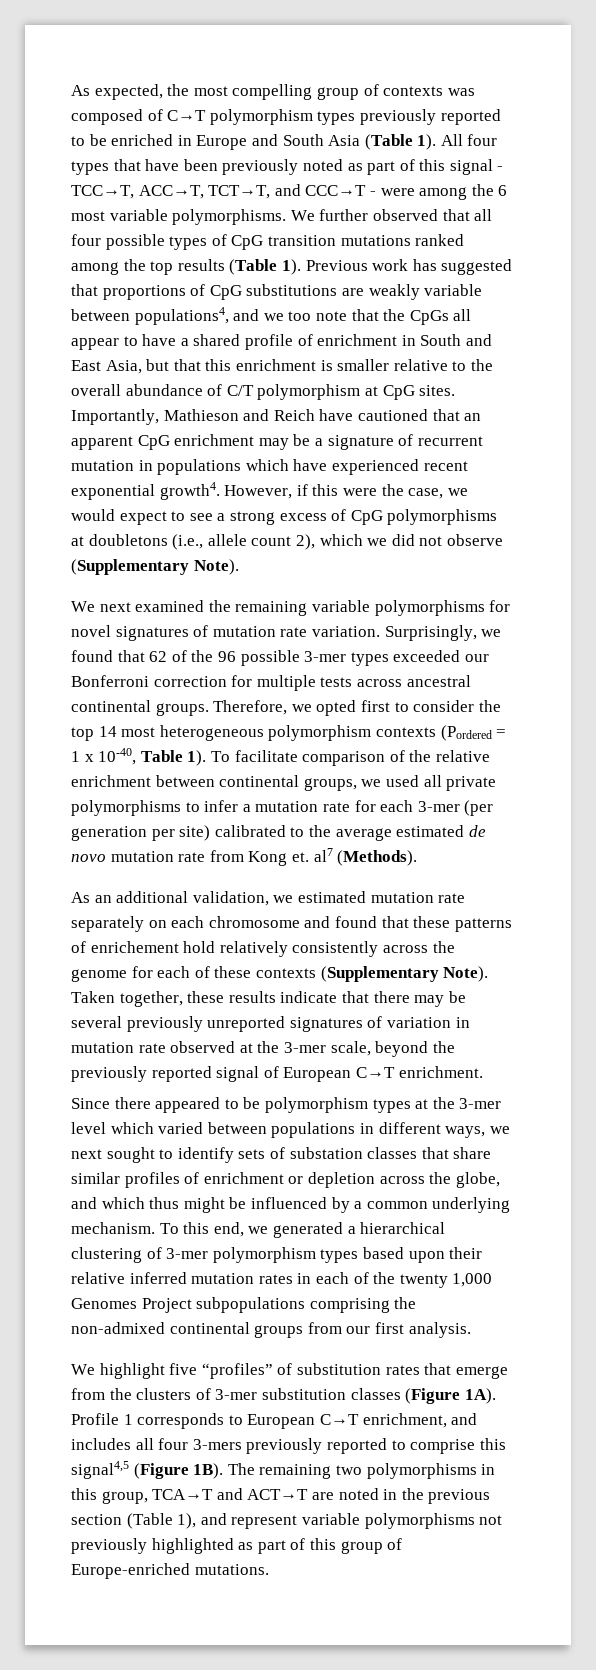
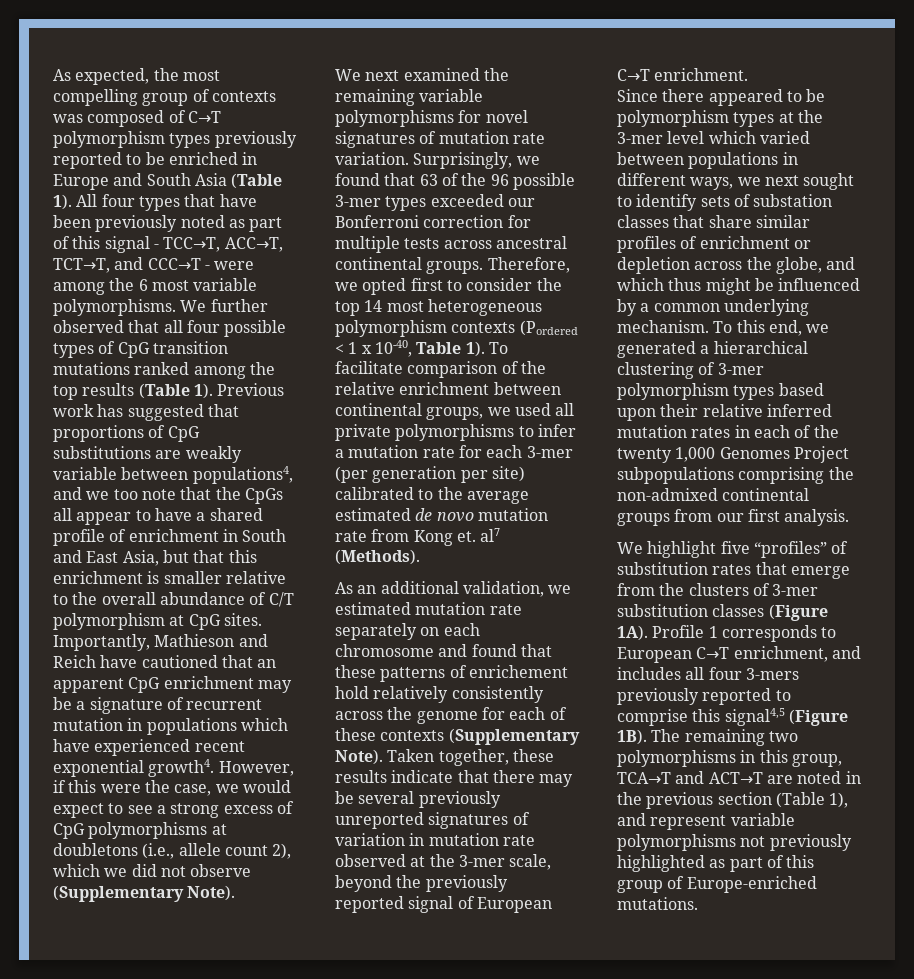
- Surprisingly, we found that 62 of the 96 possible 3-mer types exceeded our Bonferroni correction for multiple tests across ancestral continental groups.
+ Surprisingly, we found that 63 of the 96 possible 3-mer types exceeded our Bonferroni correction for multiple tests across ancestral continental groups.
- Therefore, we opted first to consider the top 14 most heterogeneous polymorphism contexts (Pordered = 1 x 10-40, Table 1).
+ Therefore, we opted first to consider the top 14 most heterogeneous polymorphism contexts (Pordered < 1 x 10-40, Table 1).

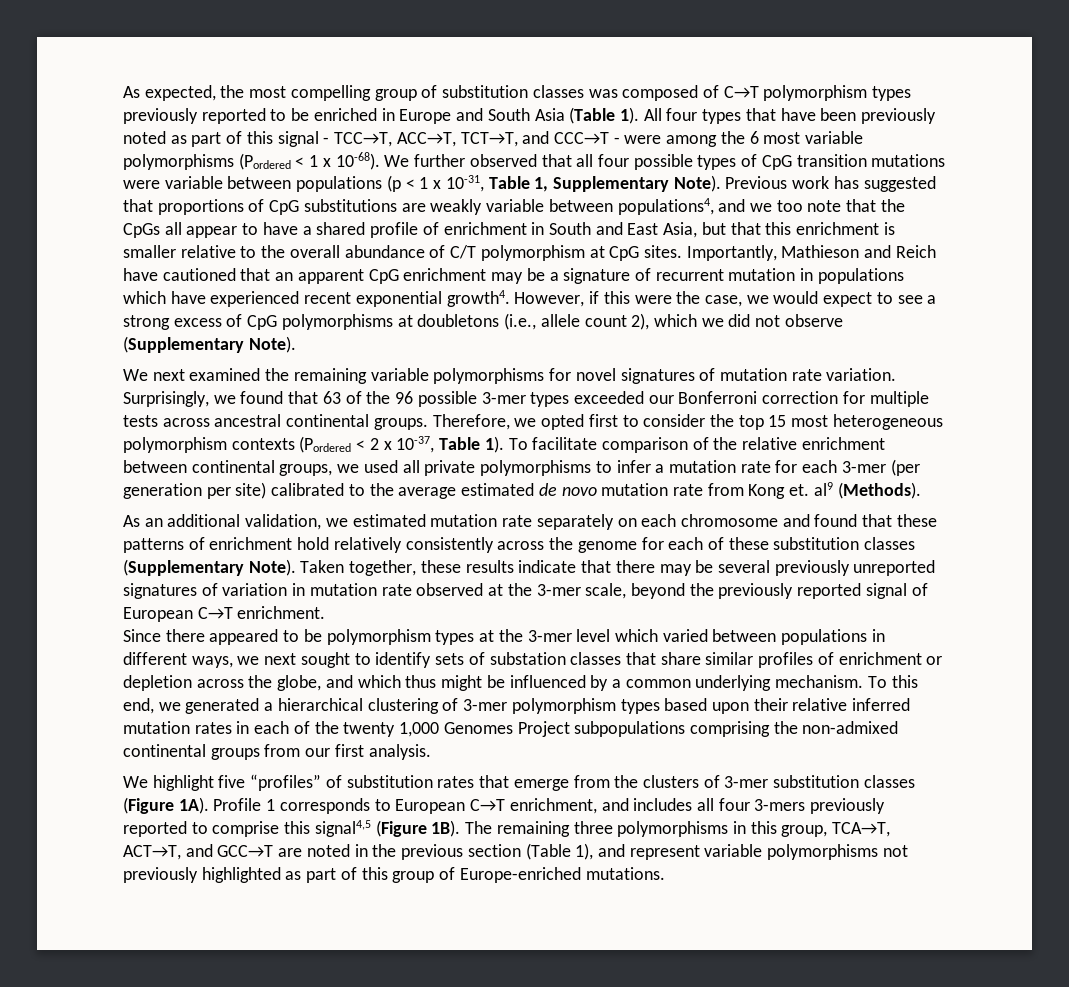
- As expected, the most compelling group of contexts was composed of C→T polymorphism types previously reported to be enriched in Europe and South Asia (Table 1).
+ As expected, the most compelling group of substitution classes was composed of C→T polymorphism types previously reported to be enriched in Europe and South Asia (Table 1).
- All four types that have been previously noted as part of this signal - TCC→T, ACC→T, TCT→T, and CCC→T - were among the 6 most variable polymorphisms.
+ All four types that have been previously noted as part of this signal - TCC→T, ACC→T, TCT→T, and CCC→T - were among the 6 most variable polymorphisms (Pordered < 1 x 10-68).
- We further observed that all four possible types of CpG transition mutations ranked among the top results (Table 1).
+ We further observed that all four possible types of CpG transition mutations were variable between populations (p < 1 x 10-31, Table 1, Supplementary Note).
- Therefore, we opted first to consider the top 14 most heterogeneous polymorphism contexts (Pordered < 1 x 10-40, Table 1).
+ Therefore, we opted first to consider the top 15 most heterogeneous polymorphism contexts (Pordered < 2 x 10-37, Table 1).
- To facilitate comparison of the relative enrichment between continental groups, we used all private polymorphisms to infer a mutation rate for each 3-mer (per generation per site) calibrated to the average estimated de novo mutation rate from Kong et. al7 (Methods).
+ To facilitate comparison of the relative enrichment between continental groups, we used all private polymorphisms to infer a mutation rate for each 3-mer (per generation per site) calibrated to the average estimated de novo mutation rate from Kong et. al9 (Methods).
- As an additional validation, we estimated mutation rate separately on each chromosome and found that these patterns of enrichement hold relatively consistently across the genome for each of these contexts (Supplementary Note).
+ As an additional validation, we estimated mutation rate separately on each chromosome and found that these patterns of enrichment hold relatively consistently across the genome for each of these substitution classes (Supplementary Note).
- The remaining two polymorphisms in this group, TCA→T and ACT→T are noted in the previous section (Table 1), and represent variable polymorphisms not previously highlighted as part of this group of Europe-enriched mutations.
+ The remaining three polymorphisms in this group, TCA→T, ACT→T, and GCC→T are noted in the previous section (Table 1), and represent variable polymorphisms not previously highlighted as part of this group of Europe-enriched mutations.

